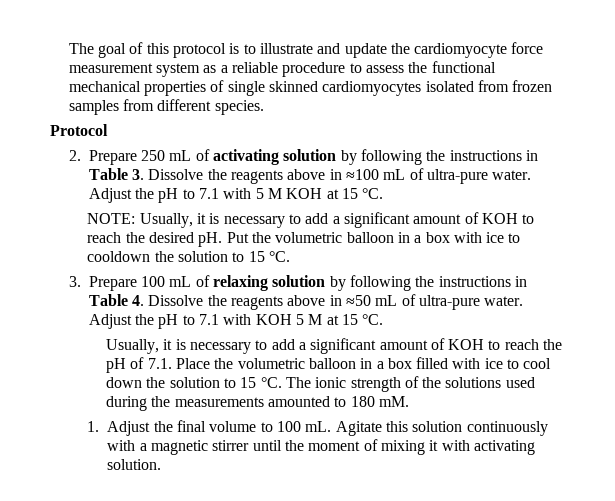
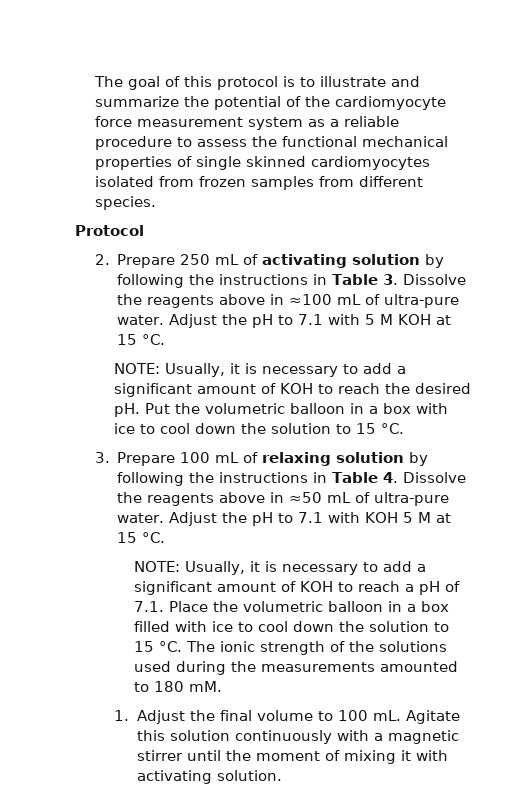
- The goal of this protocol is to illustrate and update the cardiomyocyte force measurement system as a reliable procedure to assess the functional mechanical properties of single skinned cardiomyocytes isolated from frozen samples from different species.
+ The goal of this protocol is to illustrate and summarize the potential of the cardiomyocyte force measurement system as a reliable procedure to assess the functional mechanical properties of single skinned cardiomyocytes isolated from frozen samples from different species.
- Put the volumetric balloon in a box with ice to cooldown the solution to 15 °C.
+ Put the volumetric balloon in a box with ice to cool down the solution to 15 °C.
- Usually, it is necessary to add a significant amount of KOH to reach the pH of 7.1. Place the volumetric balloon in a box filled with ice to cool down the solution to 15 °C.
+ NOTE: Usually, it is necessary to add a significant amount of KOH to reach a pH of 7.1. Place the volumetric balloon in a box filled with ice to cool down the solution to 15 °C.

